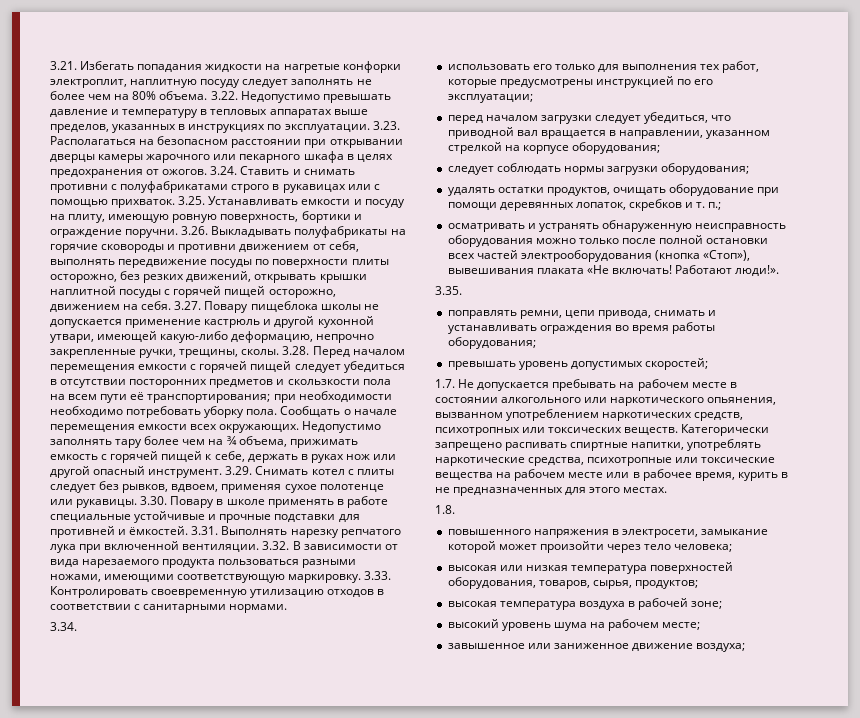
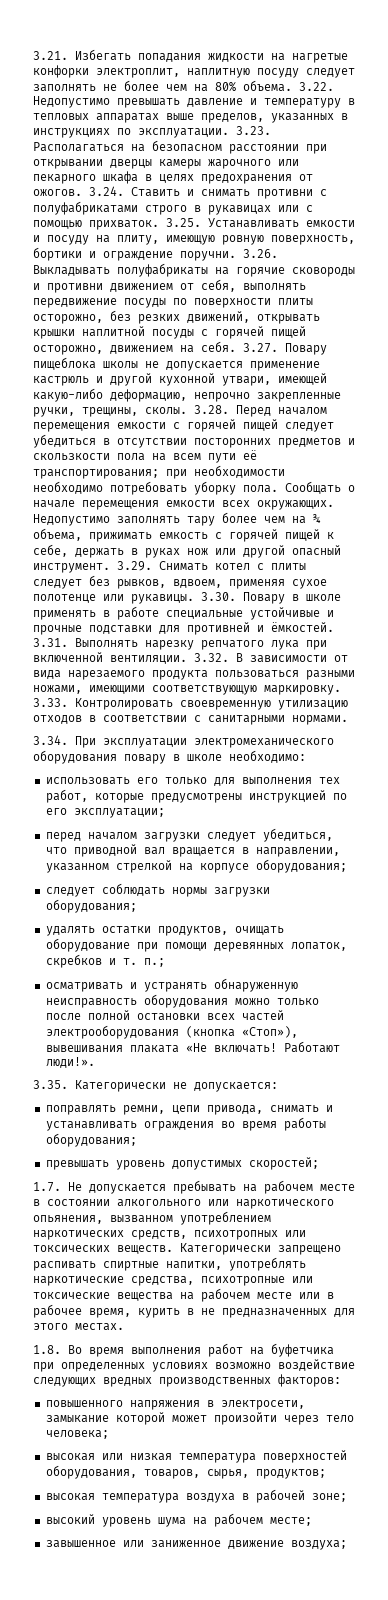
- 3.34.
+ 3.34. При эксплуатации электромеханического оборудования повару в школе необходимо:
- 3.35.
+ 3.35. Категорически не допускается:
- 1.8.
+ 1.8. Во время выполнения работ на буфетчика при определенных условиях возможно воздействие следующих вредных производственных факторов:

